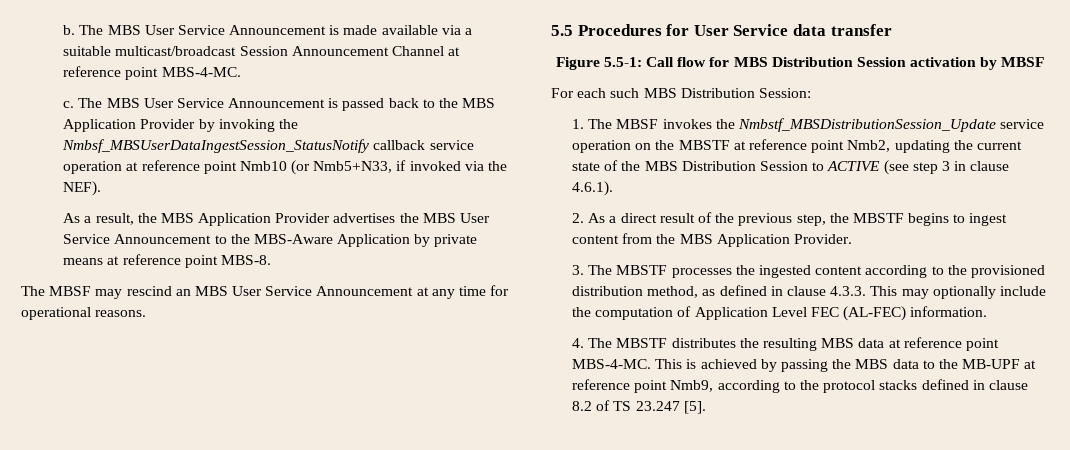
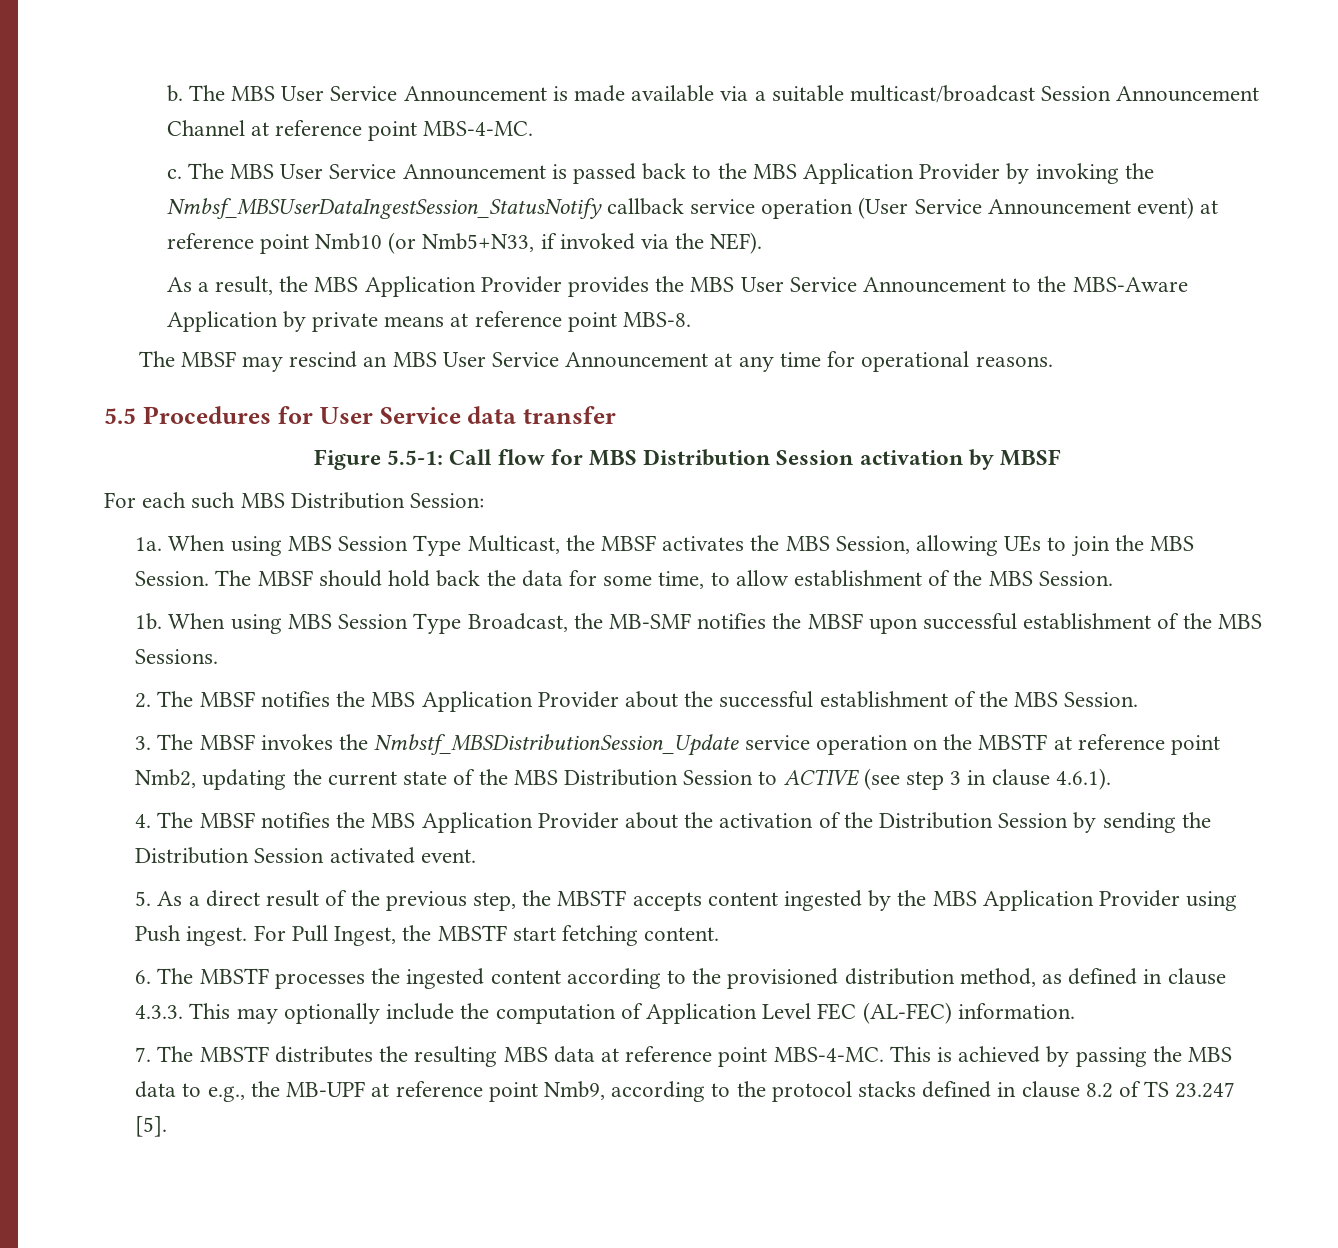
- The MBS User Service Announcement is passed back to the MBS Application Provider by invoking the Nmbsf_MBSUserDataIngestSession_StatusNotify callback service operation at reference point Nmb10 (or Nmb5+N33, if invoked via the NEF).
+ The MBS User Service Announcement is passed back to the MBS Application Provider by invoking the Nmbsf_MBSUserDataIngestSession_StatusNotify callback service operation (User Service Announcement event) at reference point Nmb10 (or Nmb5+N33, if invoked via the NEF).
- As a result, the MBS Application Provider advertises the MBS User Service Announcement to the MBS-Aware Application by private means at reference point MBS-8.
+ As a result, the MBS Application Provider provides the MBS User Service Announcement to the MBS-Aware Application by private means at reference point MBS-8.
- 1. The MBSF invokes the Nmbstf_MBSDistributionSession_Update service operation on the MBSTF at reference point Nmb2, updating the current state of the MBS Distribution Session to ACTIVE (see step 3 in clause 4.6.1).
+ 1a. When using MBS Session Type Multicast, the MBSF activates the MBS Session, allowing UEs to join the MBS Session. The MBSF should hold back the data for some time, to allow establishment of the MBS Session.
+ 1b. When using MBS Session Type Broadcast, the MB-SMF notifies the MBSF upon successful establishment of the MBS Sessions.
+ 2. The MBSF notifies the MBS Application Provider about the successful establishment of the MBS Session.
+ 3. The MBSF invokes the Nmbstf_MBSDistributionSession_Update service operation on the MBSTF at reference point Nmb2, updating the current state of the MBS Distribution Session to ACTIVE (see step 3 in clause 4.6.1).
- 2. As a direct result of the previous step, the MBSTF begins to ingest content from the MBS Application Provider.
- 3. The MBSTF processes the ingested content according to the provisioned distribution method, as defined in clause 4.3.3. This may optionally include the computation of Application Level FEC (AL-FEC) information.
+ 4. The MBSF notifies the MBS Application Provider about the activation of the Distribution Session by sending the Distribution Session activated event.
+ 5. As a direct result of the previous step, the MBSTF accepts content ingested by the MBS Application Provider using Push ingest. For Pull Ingest, the MBSTF start fetching content.
+ 6. The MBSTF processes the ingested content according to the provisioned distribution method, as defined in clause 4.3.3. This may optionally include the computation of Application Level FEC (AL-FEC) information.
- 4. The MBSTF distributes the resulting MBS data at reference point MBS-4-MC.
+ 7. The MBSTF distributes the resulting MBS data at reference point MBS-4-MC.
- This is achieved by passing the MBS data to the MB-UPF at reference point Nmb9, according to the protocol stacks defined in clause 8.2 of TS 23.247 [5].
+ This is achieved by passing the MBS data to e.g., the MB-UPF at reference point Nmb9, according to the protocol stacks defined in clause 8.2 of TS 23.247 [5].

